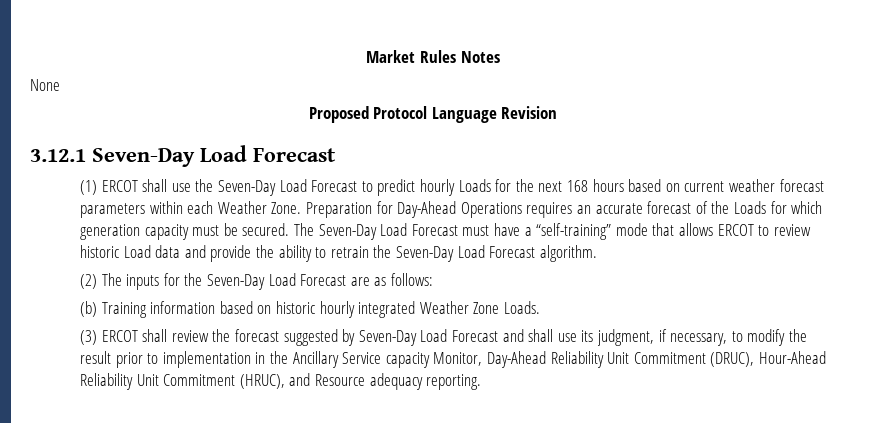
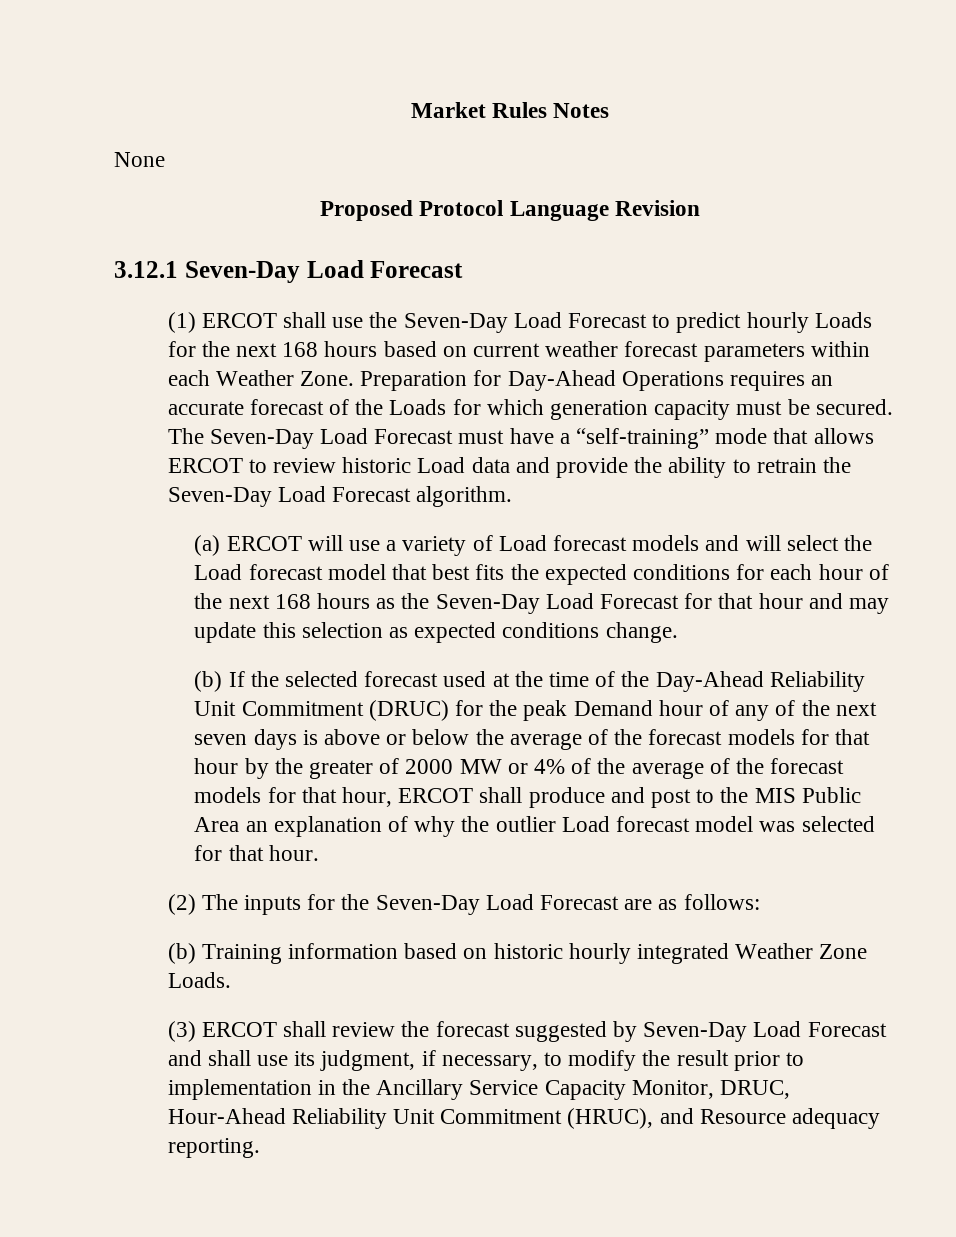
+ (a) ERCOT will use a variety of Load forecast models and will select the Load forecast model that best fits the expected conditions for each hour of the next 168 hours as the Seven-Day Load Forecast for that hour and may update this selection as expected conditions change.
+ (b) If the selected forecast used at the time of the Day-Ahead Reliability Unit Commitment (DRUC) for the peak Demand hour of any of the next seven days is above or below the average of the forecast models for that hour by the greater of 2000 MW or 4% of the average of the forecast models for that hour, ERCOT shall produce and post to the MIS Public Area an explanation of why the outlier Load forecast model was selected for that hour.
- (3) ERCOT shall review the forecast suggested by Seven-Day Load Forecast and shall use its judgment, if necessary, to modify the result prior to implementation in the Ancillary Service capacity Monitor, Day-Ahead Reliability Unit Commitment (DRUC), Hour-Ahead Reliability Unit Commitment (HRUC), and Resource adequacy reporting.
+ (3) ERCOT shall review the forecast suggested by Seven-Day Load Forecast and shall use its judgment, if necessary, to modify the result prior to implementation in the Ancillary Service Capacity Monitor, DRUC, Hour-Ahead Reliability Unit Commitment (HRUC), and Resource adequacy reporting.

